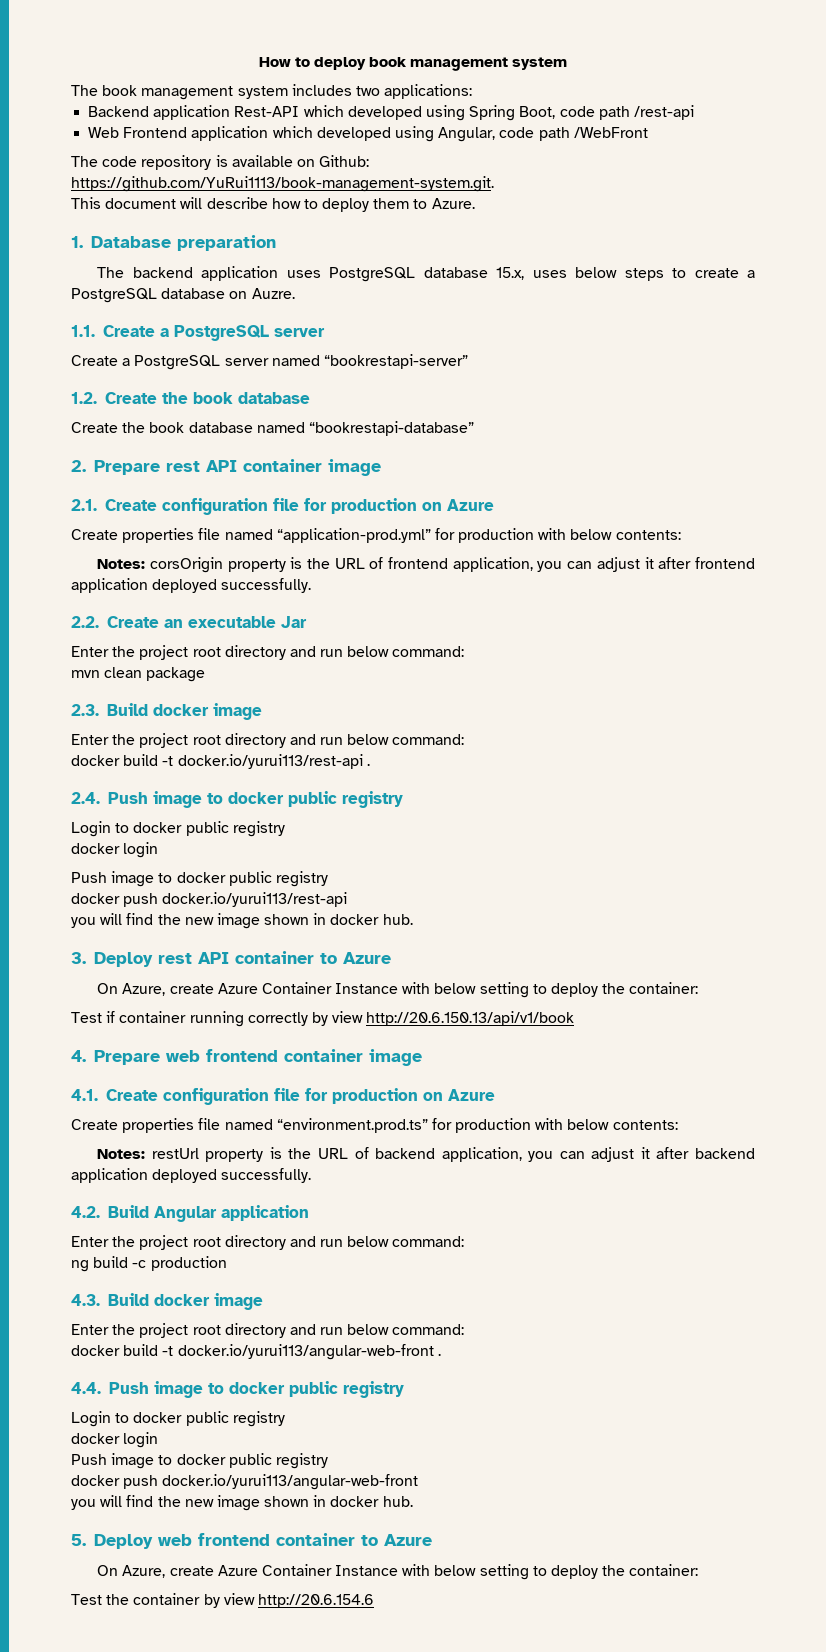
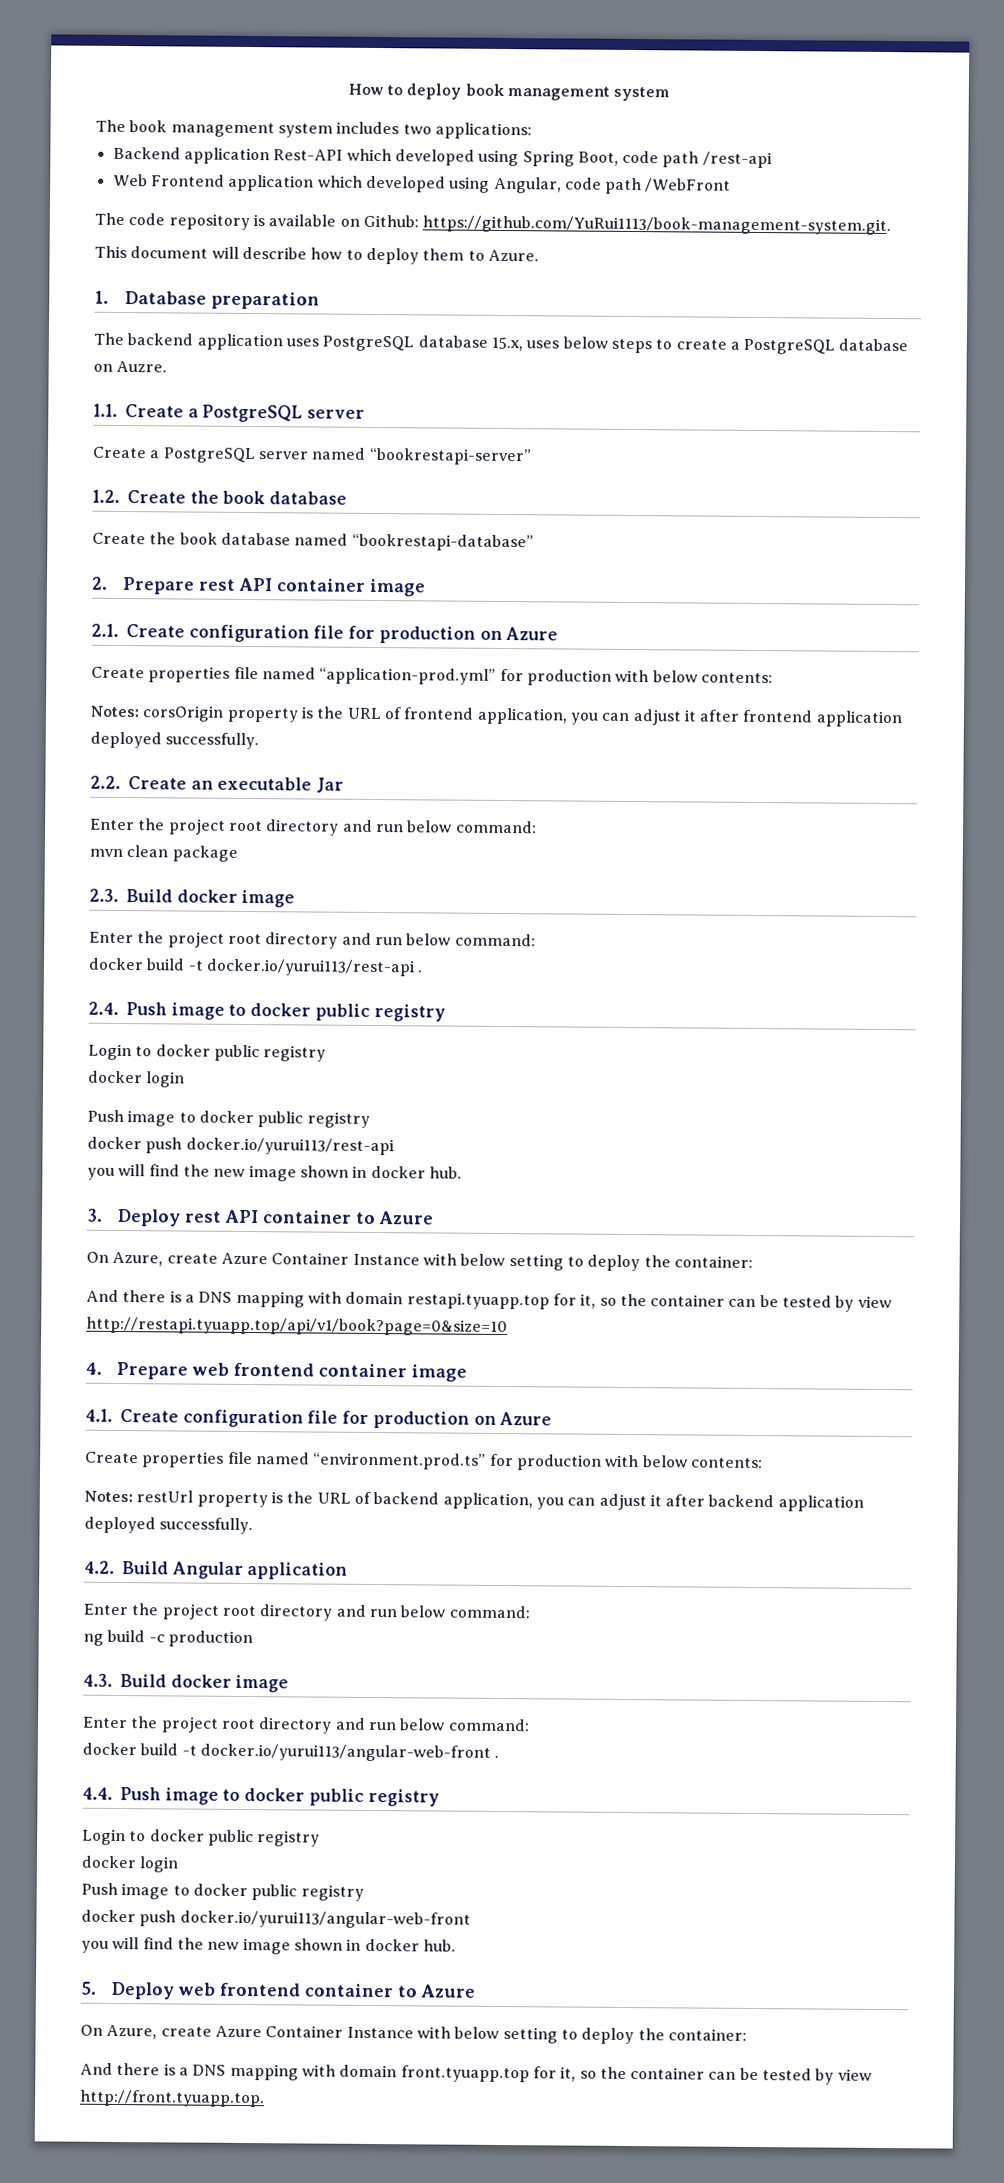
- Test if container running correctly by view http://20.6.150.13/api/v1/book
+ And there is a DNS mapping with domain restapi.tyuapp.top for it, so the container can be tested by view http://restapi.tyuapp.top/api/v1/book?page=0&size=10
- Test the container by view http://20.6.154.6
+ And there is a DNS mapping with domain front.tyuapp.top for it, so the container can be tested by view http://front.tyuapp.top.

